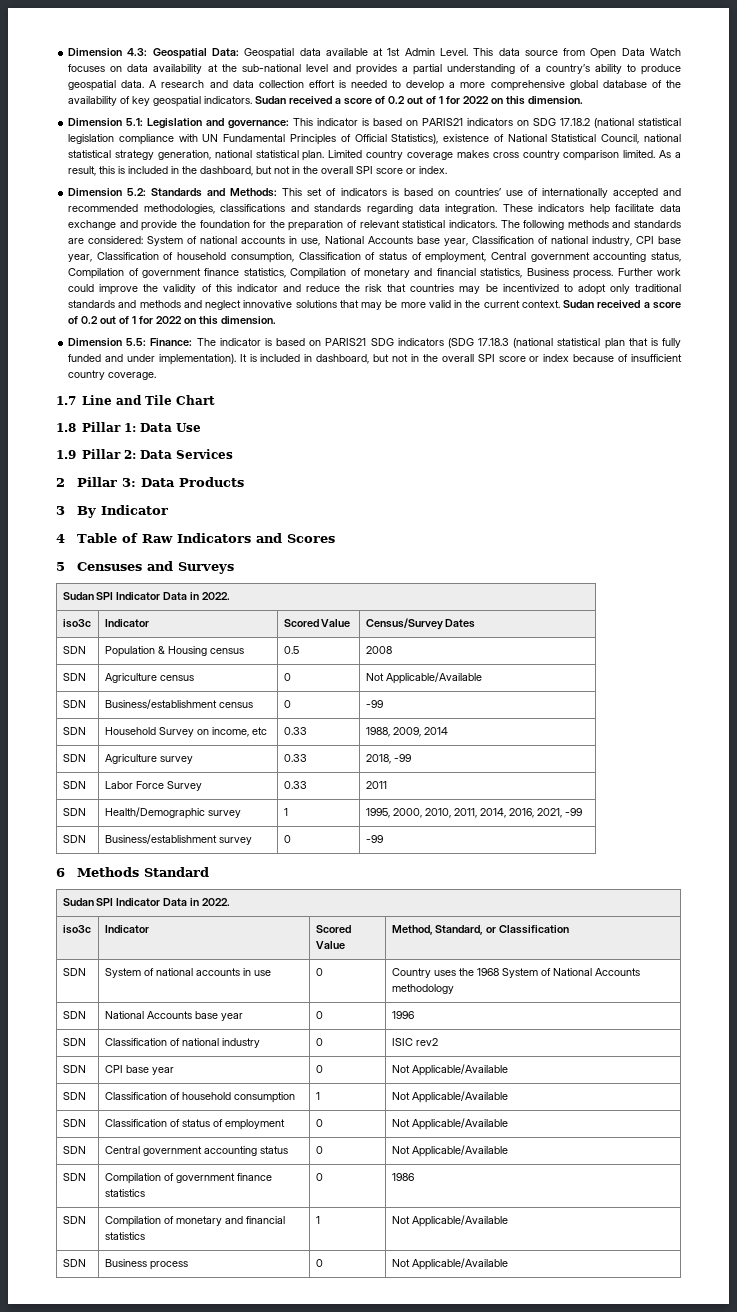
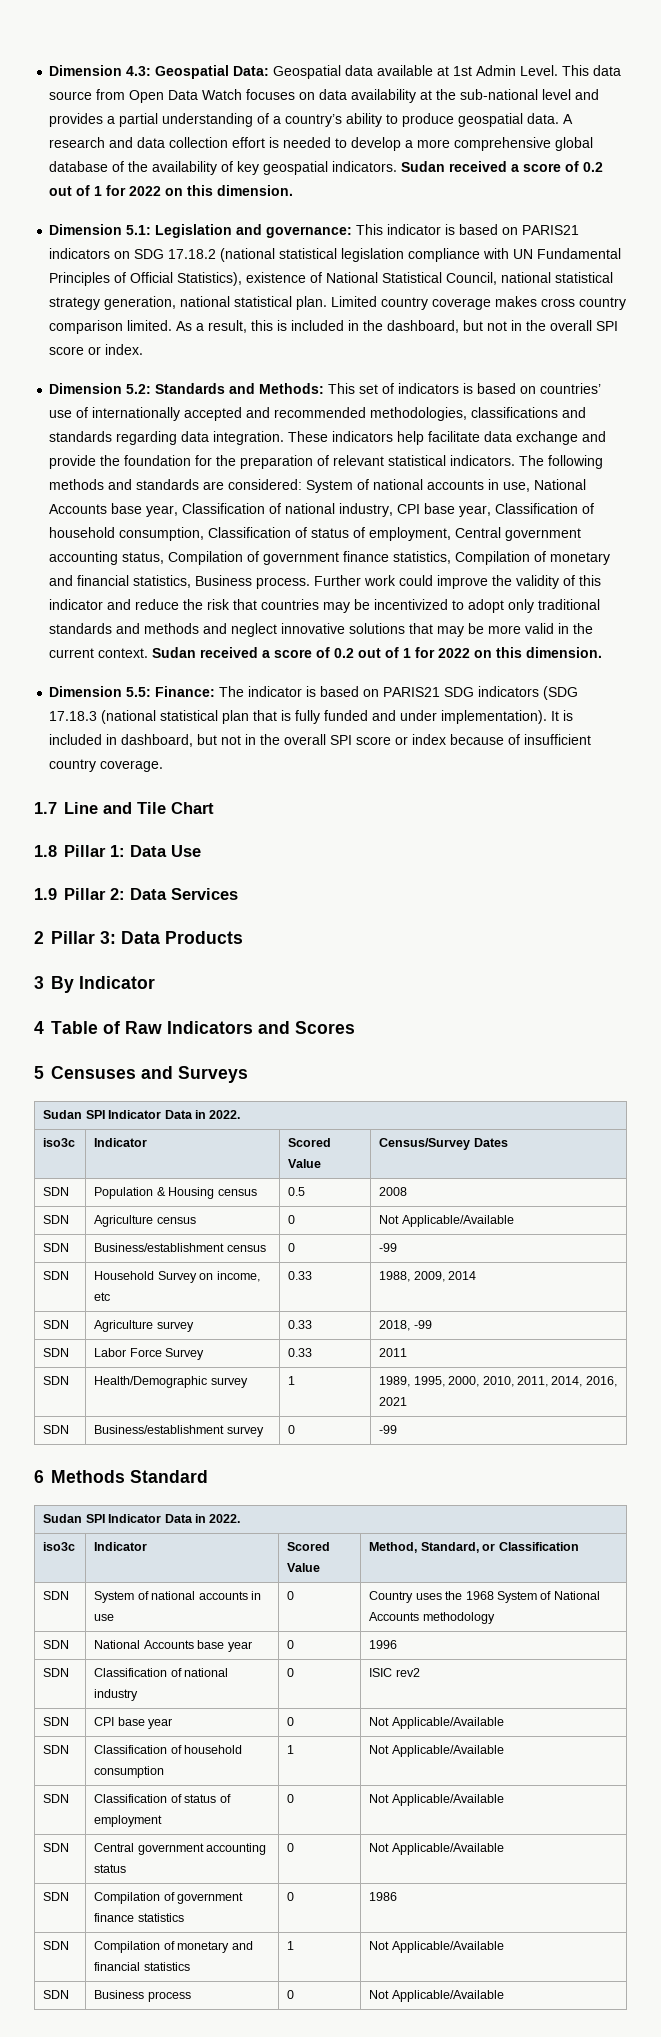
- SDN | Health/Demographic survey | 1 | 1995, 2000, 2010, 2011, 2014, 2016, 2021, -99
+ SDN | Health/Demographic survey | 1 | 1989, 1995, 2000, 2010, 2011, 2014, 2016, 2021

